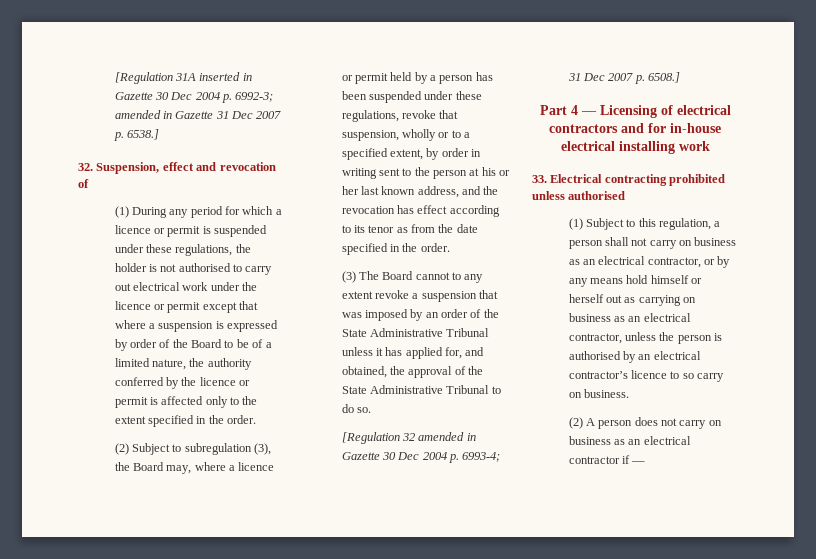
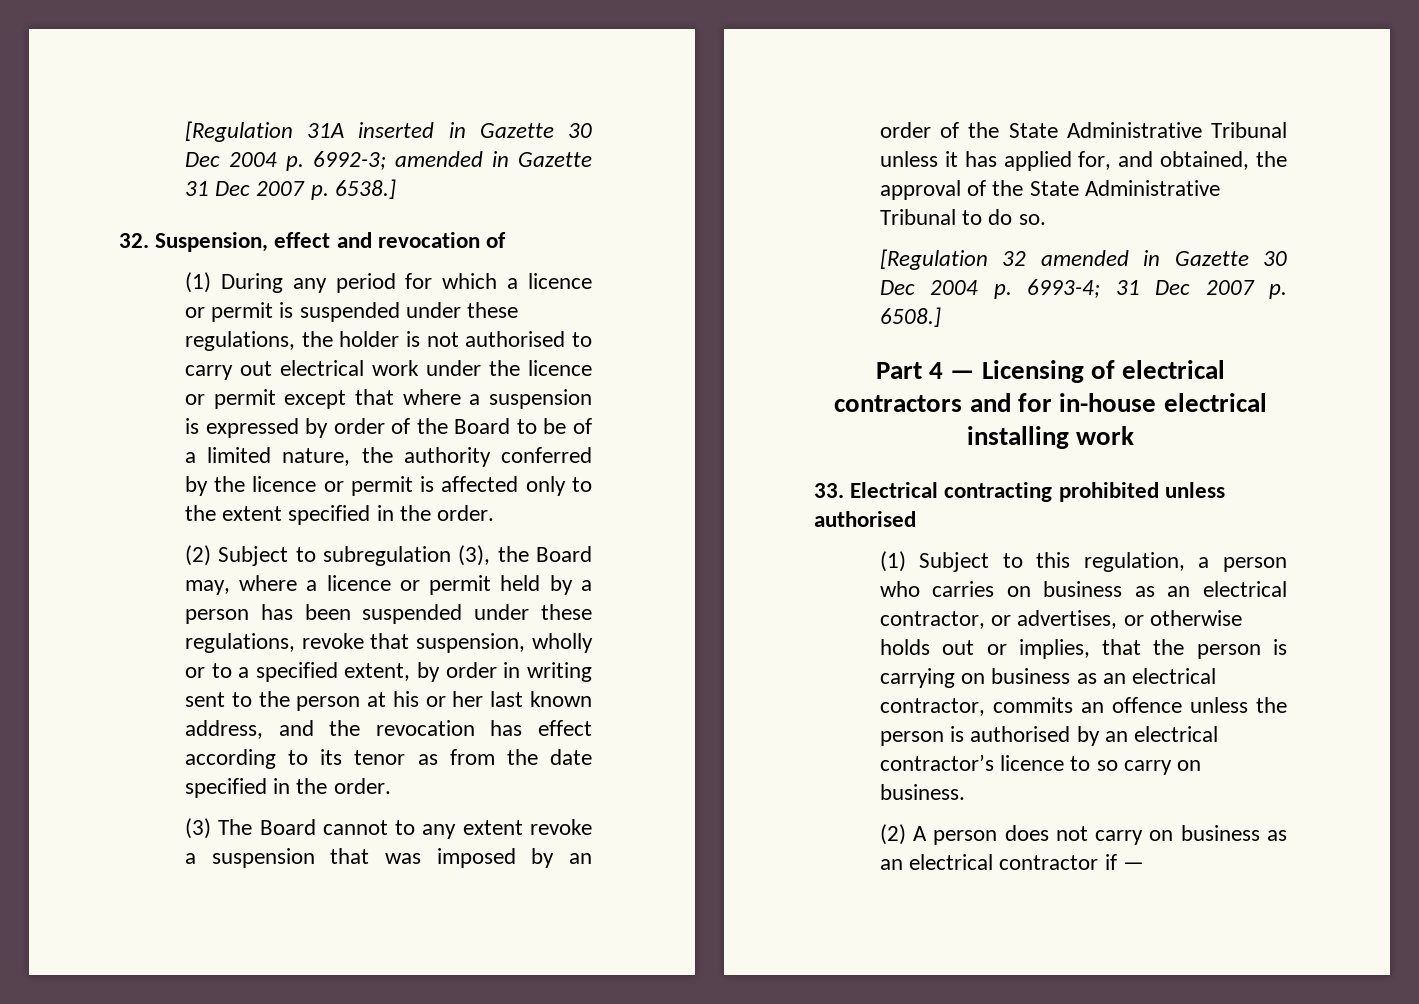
- (1) Subject to this regulation, a person shall not carry on business as an electrical contractor, or by any means hold himself or herself out as carrying on business as an electrical contractor, unless the person is authorised by an electrical contractor’s licence to so carry on business.
+ (1) Subject to this regulation, a person who carries on business as an electrical contractor, or advertises, or otherwise holds out or implies, that the person is carrying on business as an electrical contractor, commits an offence unless the person is authorised by an electrical contractor’s licence to so carry on business.

